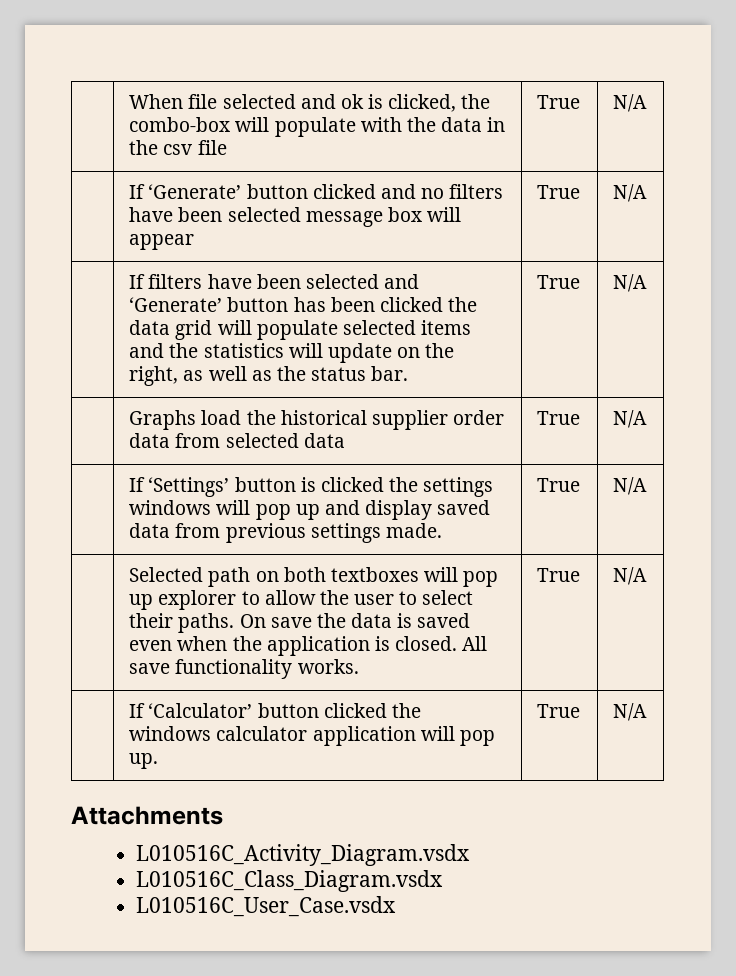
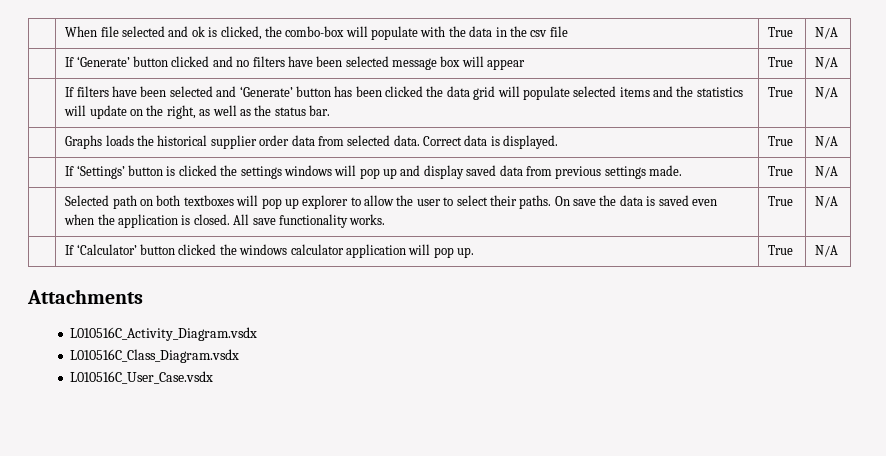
- | Graphs load the historical supplier order data from selected data | True | N/A
+ | Graphs loads the historical supplier order data from selected data. Correct data is displayed. | True | N/A

